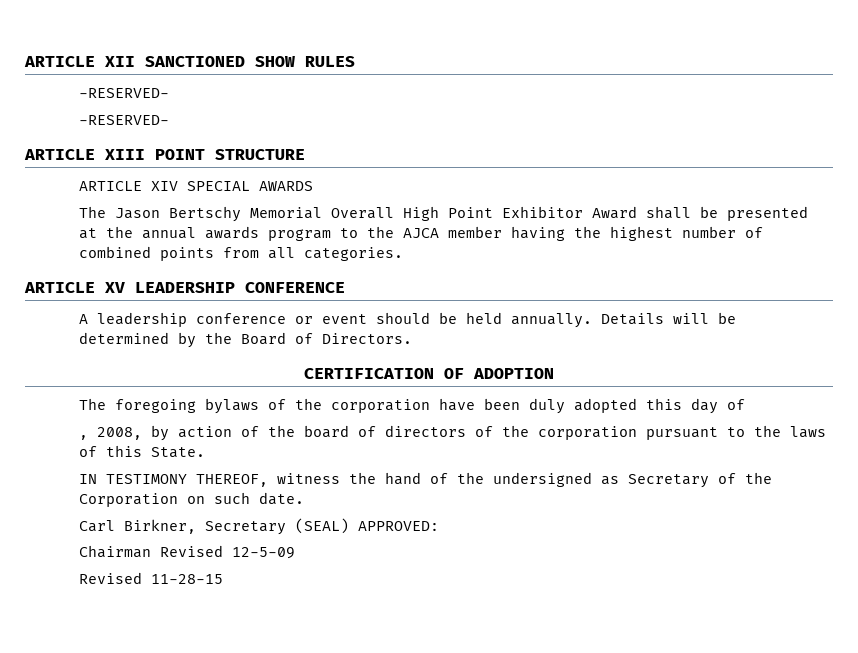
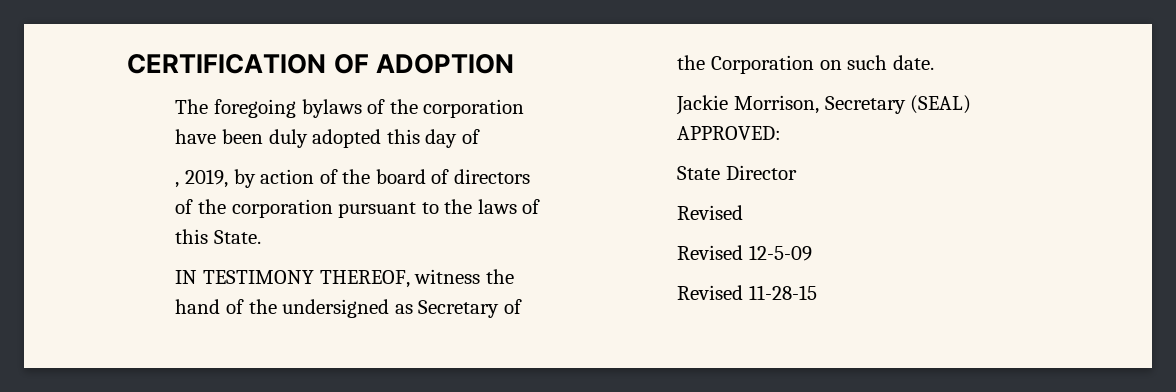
- ARTICLE XII SANCTIONED SHOW RULES
- -RESERVED-
- -RESERVED-
- ARTICLE XIII POINT STRUCTURE
- ARTICLE XIV SPECIAL AWARDS
- The Jason Bertschy Memorial Overall High Point Exhibitor Award shall be presented at the annual awards program to the AJCA member having the highest number of combined points from all categories.
- ARTICLE XV LEADERSHIP CONFERENCE
- A leadership conference or event should be held annually. Details will be determined by the Board of Directors.
- , 2008, by action of the board of directors of the corporation pursuant to the laws of this State.
+ , 2019, by action of the board of directors of the corporation pursuant to the laws of this State.
- Carl Birkner, Secretary (SEAL) APPROVED:
+ Jackie Morrison, Secretary (SEAL) APPROVED:
- Chairman Revised 12-5-09
+ State Director
+ Revised
+ Revised 12-5-09

